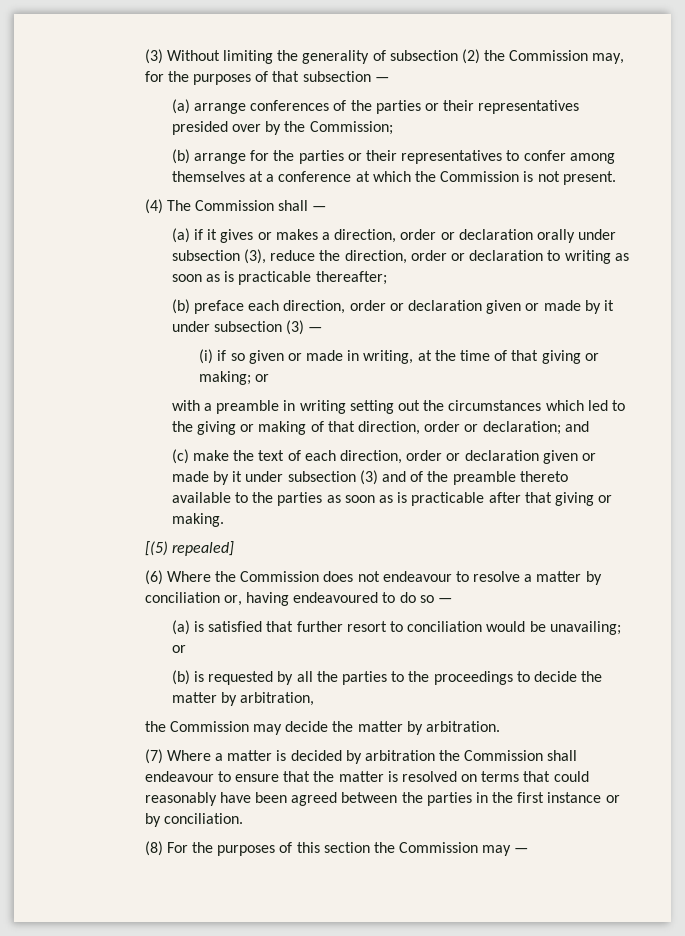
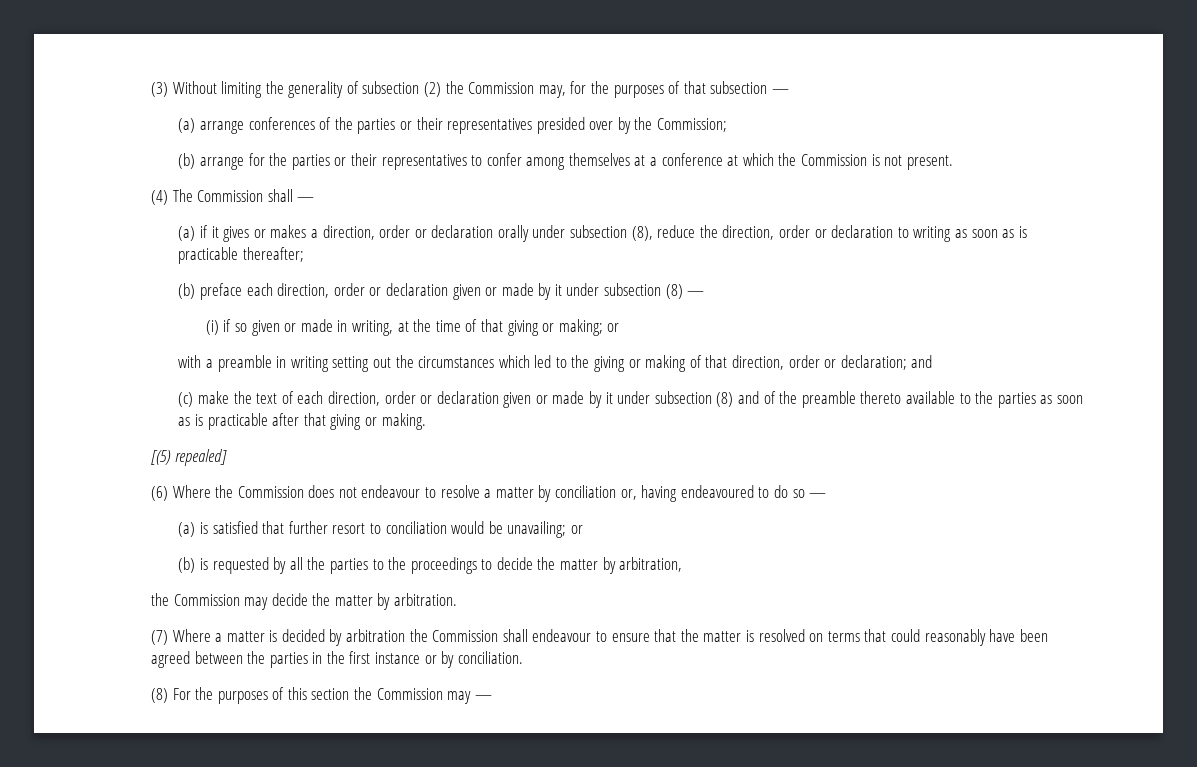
- (a) if it gives or makes a direction, order or declaration orally under subsection (3), reduce the direction, order or declaration to writing as soon as is practicable thereafter;
+ (a) if it gives or makes a direction, order or declaration orally under subsection (8), reduce the direction, order or declaration to writing as soon as is practicable thereafter;
- (b) preface each direction, order or declaration given or made by it under subsection (3) —
+ (b) preface each direction, order or declaration given or made by it under subsection (8) —
- (c) make the text of each direction, order or declaration given or made by it under subsection (3) and of the preamble thereto available to the parties as soon as is practicable after that giving or making.
+ (c) make the text of each direction, order or declaration given or made by it under subsection (8) and of the preamble thereto available to the parties as soon as is practicable after that giving or making.

